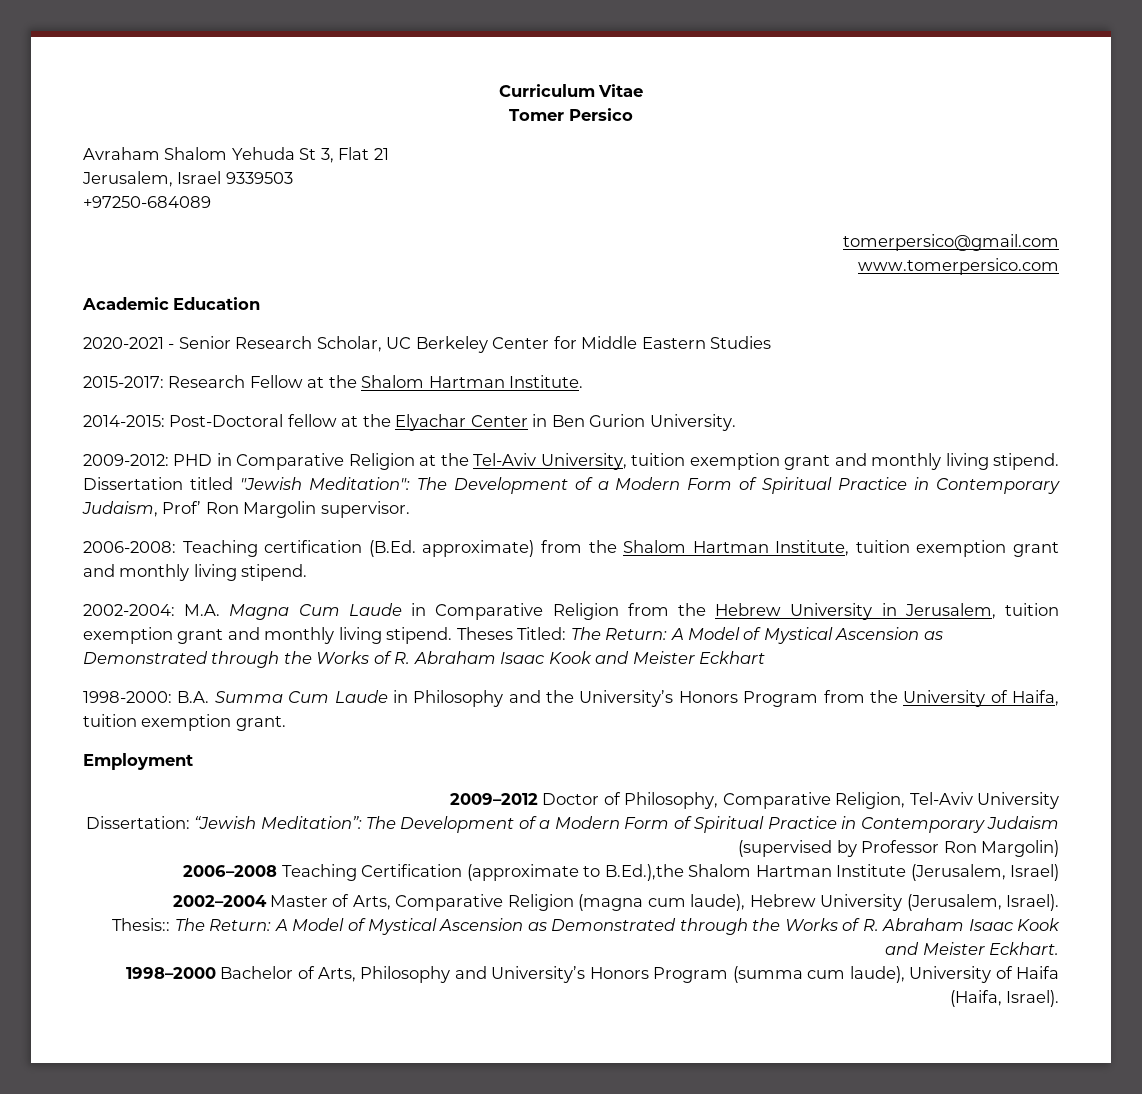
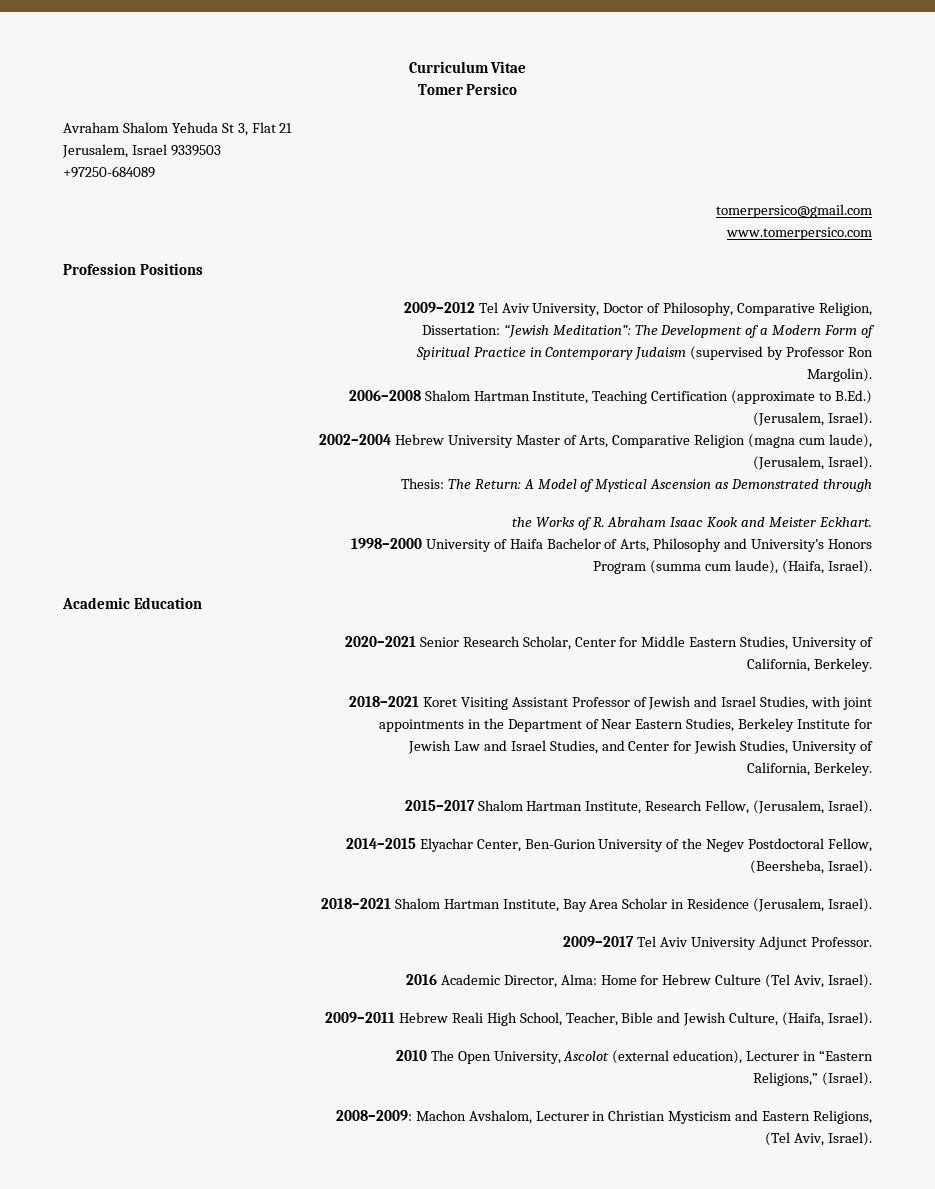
- Academic Education
- 2020-2021 - Senior Research Scholar, UC Berkeley Center for Middle Eastern Studies
- 2015-2017: Research Fellow at the Shalom Hartman Institute.
- 2014-2015: Post-Doctoral fellow at the Elyachar Center in Ben Gurion University.
- 2009-2012: PHD in Comparative Religion at the Tel-Aviv University, tuition exemption grant and monthly living stipend. Dissertation titled "Jewish Meditation": The Development of a Modern Form of Spiritual Practice in Contemporary Judaism, Prof’ Ron Margolin supervisor.
- 2006-2008: Teaching certification (B.Ed. approximate) from the Shalom Hartman Institute, tuition exemption grant and monthly living stipend.
- 2002-2004: M.A. Magna Cum Laude in Comparative Religion from the Hebrew University in Jerusalem, tuition exemption grant and monthly living stipend. Theses Titled: The Return: A Model of Mystical Ascension as Demonstrated through the Works of R. Abraham Isaac Kook and Meister Eckhart
- 1998-2000: B.A. Summa Cum Laude in Philosophy and the University’s Honors Program from the University of Haifa, tuition exemption grant.
- Employment
- 2009–2012 Doctor of Philosophy, Comparative Religion, Tel-Aviv University
+ Profession Positions
+ 2009–2012 Tel Aviv University, Doctor of Philosophy, Comparative Religion,
- Dissertation: “Jewish Meditation”: The Development of a Modern Form of Spiritual Practice in Contemporary Judaism (supervised by Professor Ron Margolin)
+ Dissertation: “Jewish Meditation”: The Development of a Modern Form of
+ Spiritual Practice in Contemporary Judaism (supervised by Professor Ron
+ Margolin).
- 2006–2008 Teaching Certification (approximate to B.Ed.),the Shalom Hartman Institute (Jerusalem, Israel)
+ 2006–2008 Shalom Hartman Institute, Teaching Certification (approximate to B.Ed.)
+ (Jerusalem, Israel).
- 2002–2004 Master of Arts, Comparative Religion (magna cum laude), Hebrew University (Jerusalem, Israel).
- Thesis:: The Return: A Model of Mystical Ascension as Demonstrated through the Works of R. Abraham Isaac Kook and Meister Eckhart.
+ 2002–2004 Hebrew University Master of Arts, Comparative Religion (magna cum laude),
+ (Jerusalem, Israel).
+ Thesis: The Return: A Model of Mystical Ascension as Demonstrated through
+ the Works of R. Abraham Isaac Kook and Meister Eckhart.
- 1998–2000 Bachelor of Arts, Philosophy and University’s Honors Program (summa cum laude), University of Haifa (Haifa, Israel).
+ 1998–2000 University of Haifa Bachelor of Arts, Philosophy and University’s Honors
+ Program (summa cum laude), (Haifa, Israel).
+ Academic Education
+ 2020–2021 Senior Research Scholar, Center for Middle Eastern Studies, University of
+ California, Berkeley.
+ 2018–2021 Koret Visiting Assistant Professor of Jewish and Israel Studies, with joint
+ appointments in the Department of Near Eastern Studies, Berkeley Institute for
+ Jewish Law and Israel Studies, and Center for Jewish Studies, University of
+ California, Berkeley.
+ 2015–2017 Shalom Hartman Institute, Research Fellow, (Jerusalem, Israel).
+ 2014–2015 Elyachar Center, Ben-Gurion University of the Negev Postdoctoral Fellow,
+ (Beersheba, Israel).
+ 2018–2021 Shalom Hartman Institute, Bay Area Scholar in Residence (Jerusalem, Israel).
+ 2009–2017 Tel Aviv University Adjunct Professor.
+ 2016 Academic Director, Alma: Home for Hebrew Culture (Tel Aviv, Israel).
+ 2009–2011 Hebrew Reali High School, Teacher, Bible and Jewish Culture, (Haifa, Israel).
+ 2010 The Open University, Ascolot (external education), Lecturer in “Eastern
+ Religions,” (Israel).
+ 2008–2009: Machon Avshalom, Lecturer in Christian Mysticism and Eastern Religions,
+ (Tel Aviv, Israel).

